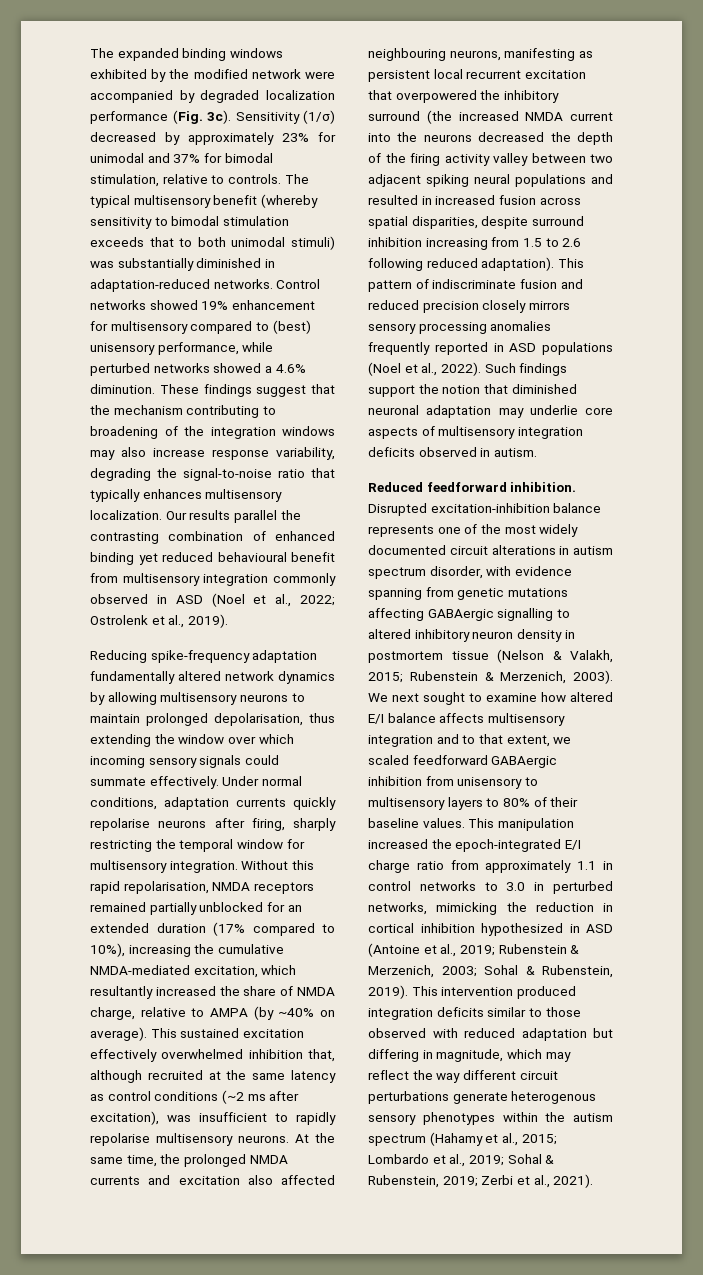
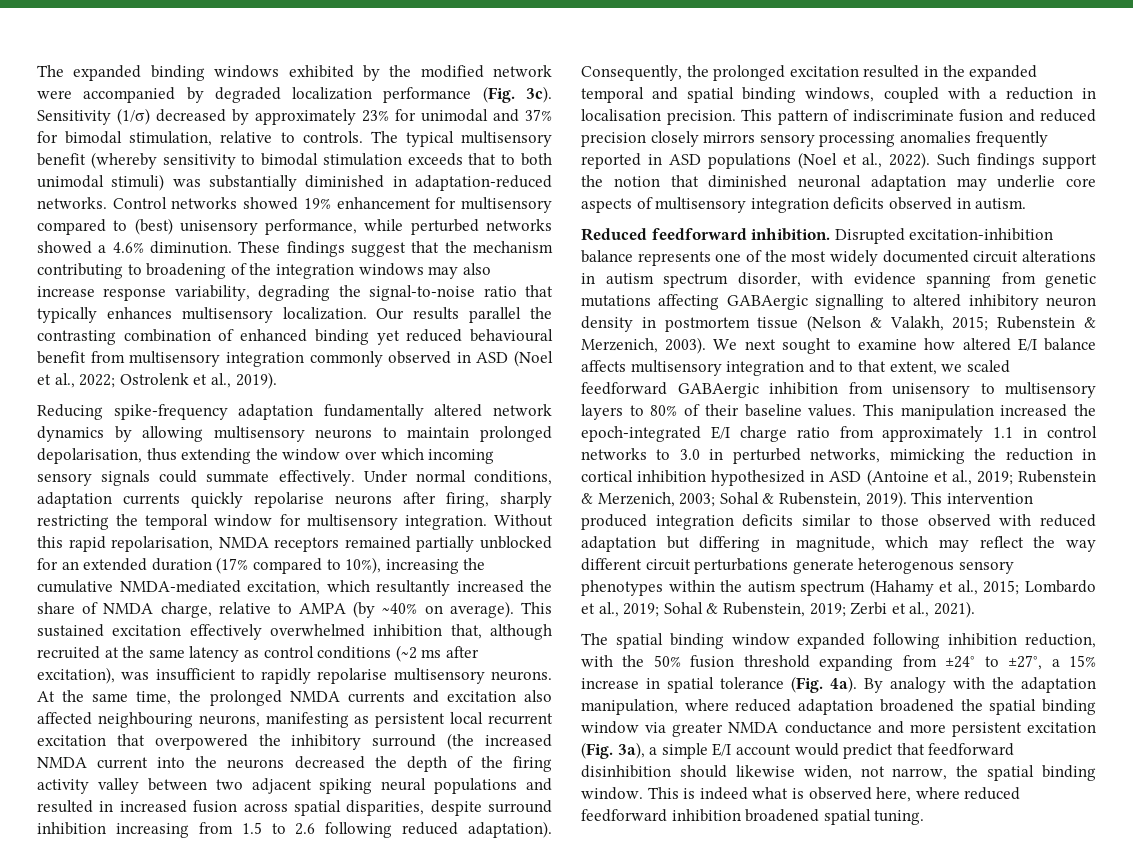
+ Consequently, the prolonged excitation resulted in the expanded temporal and spatial binding windows, coupled with a reduction in localisation precision.
+ The spatial binding window expanded following inhibition reduction, with the 50% fusion threshold expanding from ±24° to ±27°, a 15% increase in spatial tolerance (Fig. 4a). By analogy with the adaptation manipulation, where reduced adaptation broadened the spatial binding window via greater NMDA conductance and more persistent excitation (Fig. 3a), a simple E/I account would predict that feedforward disinhibition should likewise widen, not narrow, the spatial binding window. This is indeed what is observed here, where reduced feedforward inhibition broadened spatial tuning.

